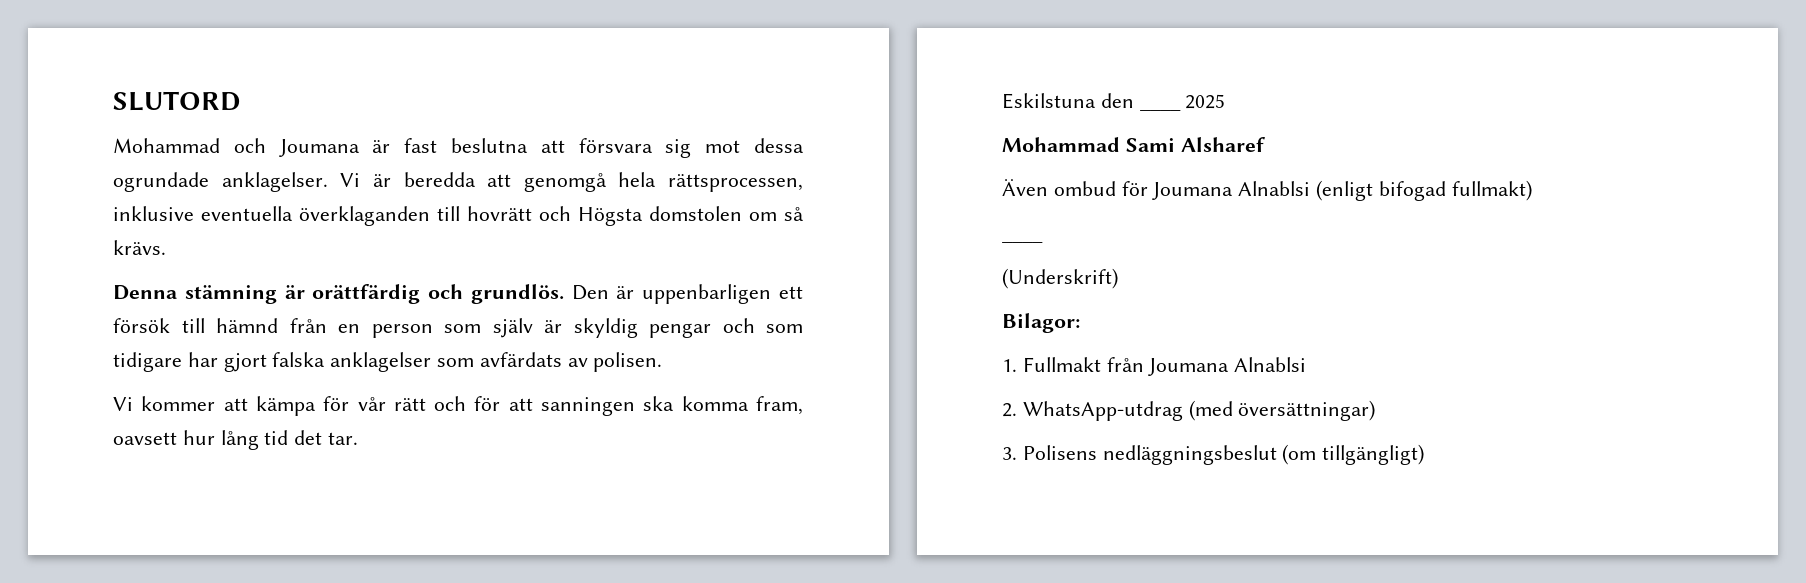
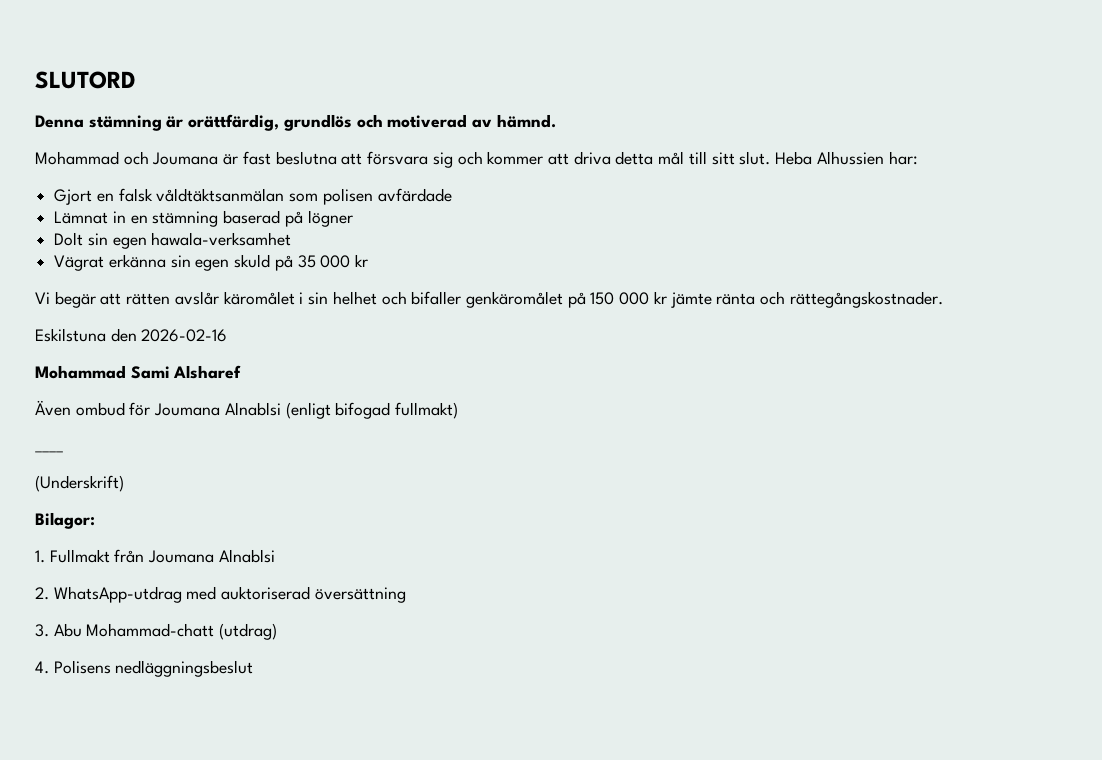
+ Denna stämning är orättfärdig, grundlös och motiverad av hämnd.
- Mohammad och Joumana är fast beslutna att försvara sig mot dessa ogrundade anklagelser. Vi är beredda att genomgå hela rättsprocessen, inklusive eventuella överklaganden till hovrätt och Högsta domstolen om så krävs.
- Denna stämning är orättfärdig och grundlös. Den är uppenbarligen ett försök till hämnd från en person som själv är skyldig pengar och som tidigare har gjort falska anklagelser som avfärdats av polisen.
- Vi kommer att kämpa för vår rätt och för att sanningen ska komma fram, oavsett hur lång tid det tar.
+ Mohammad och Joumana är fast beslutna att försvara sig och kommer att driva detta mål till sitt slut. Heba Alhussien har:
+ Gjort en falsk våldtäktsanmälan som polisen avfärdade
+ Lämnat in en stämning baserad på lögner
+ Dolt sin egen hawala-verksamhet
+ Vägrat erkänna sin egen skuld på 35 000 kr
+ Vi begär att rätten avslår käromålet i sin helhet och bifaller genkäromålet på 150 000 kr jämte ränta och rättegångskostnader.
- Eskilstuna den ____ 2025
+ Eskilstuna den 2026-02-16
- 2. WhatsApp-utdrag (med översättningar)
- 3. Polisens nedläggningsbeslut (om tillgängligt)
+ 2. WhatsApp-utdrag med auktoriserad översättning
+ 3. Abu Mohammad-chatt (utdrag)
+ 4. Polisens nedläggningsbeslut

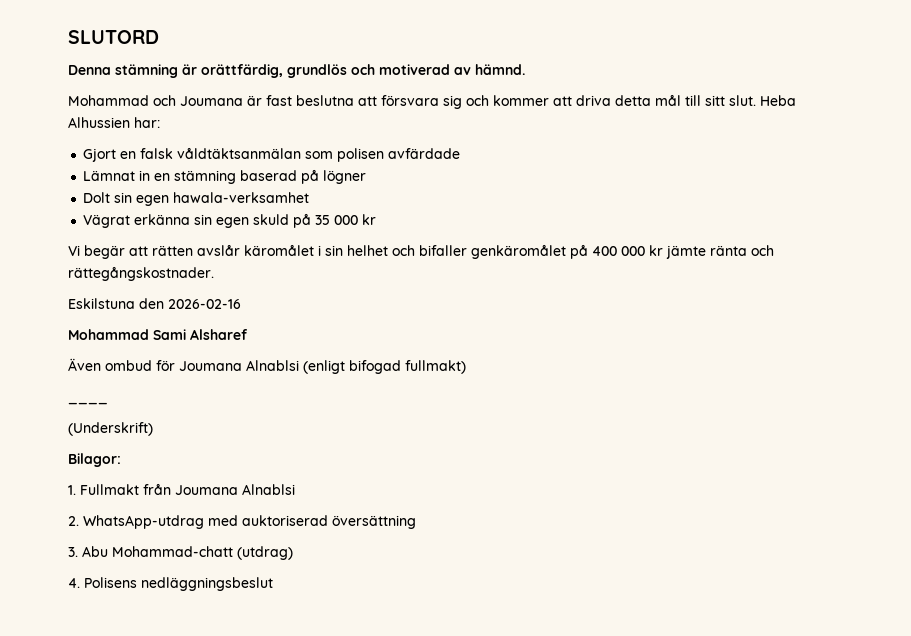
- Vi begär att rätten avslår käromålet i sin helhet och bifaller genkäromålet på 150 000 kr jämte ränta och rättegångskostnader.
+ Vi begär att rätten avslår käromålet i sin helhet och bifaller genkäromålet på 400 000 kr jämte ränta och rättegångskostnader.

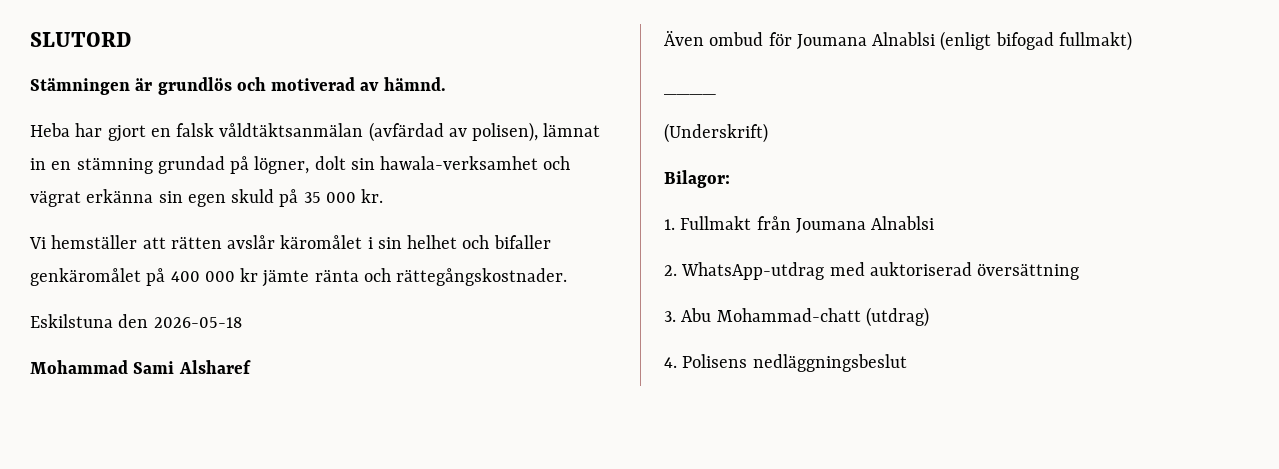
- Denna stämning är orättfärdig, grundlös och motiverad av hämnd.
+ Stämningen är grundlös och motiverad av hämnd.
- Mohammad och Joumana är fast beslutna att försvara sig och kommer att driva detta mål till sitt slut. Heba Alhussien har:
- Gjort en falsk våldtäktsanmälan som polisen avfärdade
- Lämnat in en stämning baserad på lögner
- Dolt sin egen hawala-verksamhet
- Vägrat erkänna sin egen skuld på 35 000 kr
+ Heba har gjort en falsk våldtäktsanmälan (avfärdad av polisen), lämnat in en stämning grundad på lögner, dolt sin hawala-verksamhet och vägrat erkänna sin egen skuld på 35 000 kr.
- Vi begär att rätten avslår käromålet i sin helhet och bifaller genkäromålet på 400 000 kr jämte ränta och rättegångskostnader.
+ Vi hemställer att rätten avslår käromålet i sin helhet och bifaller genkäromålet på 400 000 kr jämte ränta och rättegångskostnader.
- Eskilstuna den 2026-02-16
+ Eskilstuna den 2026-05-18

